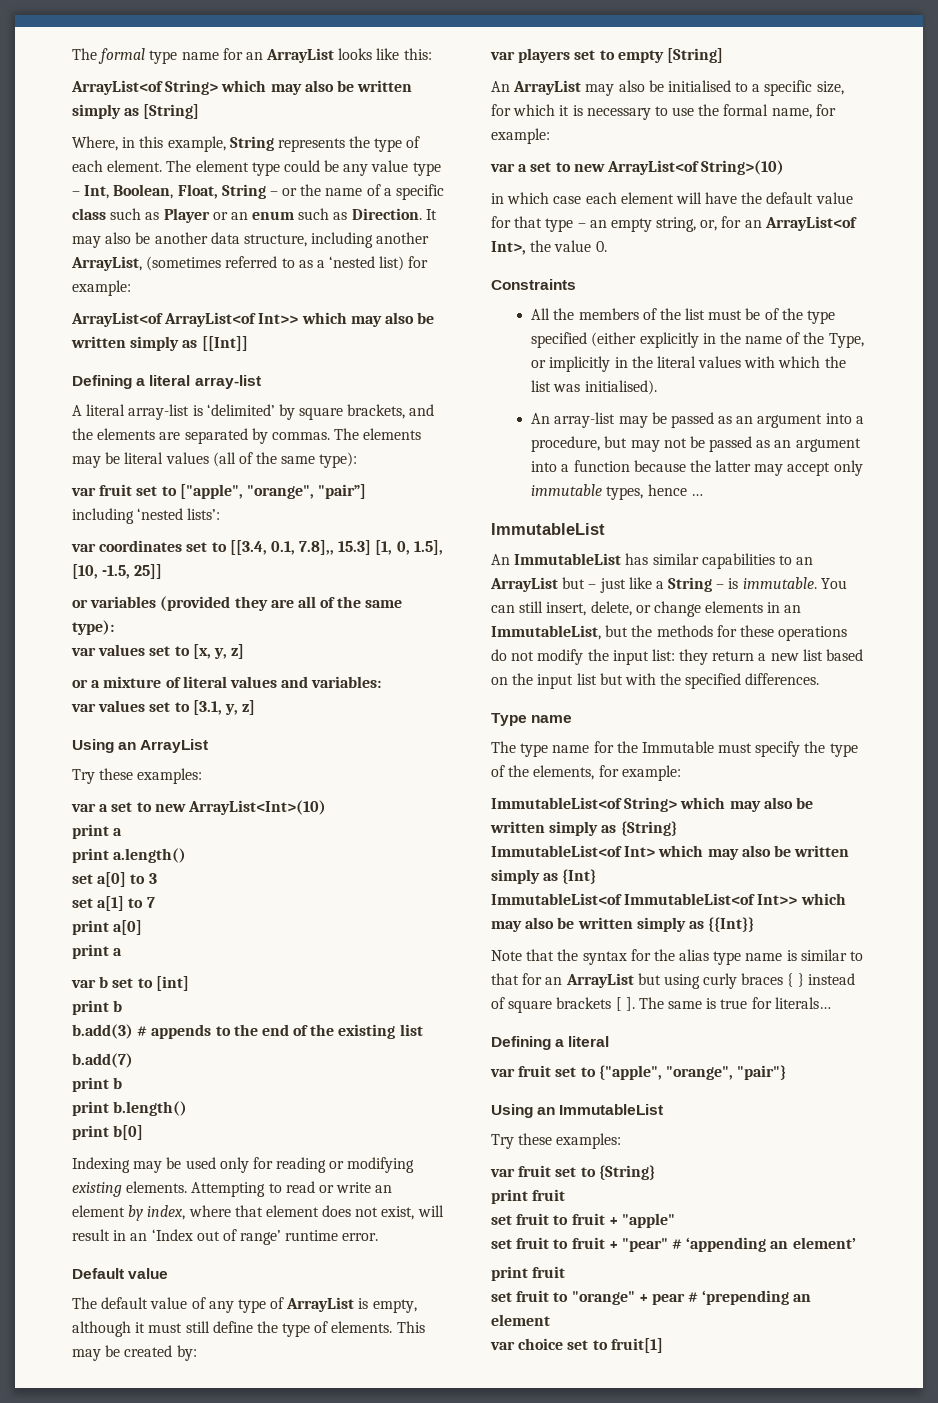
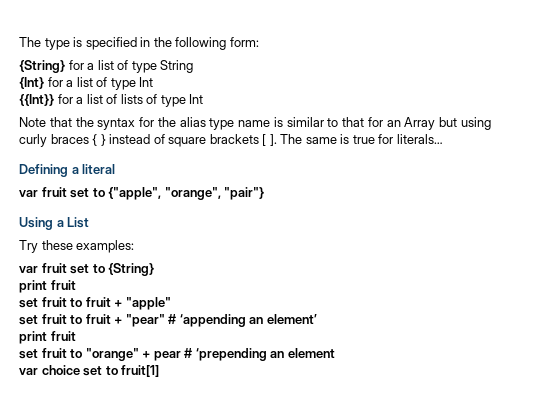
- The formal type name for an ArrayList looks like this:
- ArrayList<of String> which may also be written simply as [String]
- Where, in this example, String represents the type of each element. The element type could be any value type – Int, Boolean, Float, String – or the name of a specific class such as Player or an enum such as Direction. It may also be another data structure, including another ArrayList, (sometimes referred to as a ‘nested list) for example:
- ArrayList<of ArrayList<of Int>> which may also be written simply as [[Int]]
- Defining a literal array-list
- A literal array-list is ‘delimited’ by square brackets, and the elements are separated by commas. The elements may be literal values (all of the same type):
- var fruit set to ["apple", "orange", "pair”]
- including ‘nested lists’:
- var coordinates set to [[3.4, 0.1, 7.8],, 15.3] [1, 0, 1.5], [10, -1.5, 25]]
- or variables (provided they are all of the same type):
- var values set to [x, y, z]
- or a mixture of literal values and variables:
- var values set to [3.1, y, z]
- Using an ArrayList
- Try these examples:
- var a set to new ArrayList<Int>(10)
- print a
- print a.length()
- set a[0] to 3
- set a[1] to 7
- print a[0]
- print a
- var b set to [int]
- print b
- b.add(3) # appends to the end of the existing list
- b.add(7)
- print b
- print b.length()
- print b[0]
- Indexing may be used only for reading or modifying existing elements. Attempting to read or write an element by index, where that element does not exist, will result in an ‘Index out of range’ runtime error.
- Default value
- The default value of any type of ArrayList is empty, although it must still define the type of elements. This may be created by:
- var players set to empty [String]
- An ArrayList may also be initialised to a specific size, for which it is necessary to use the formal name, for example:
- var a set to new ArrayList<of String>(10)
- in which case each element will have the default value for that type – an empty string, or, for an ArrayList<of Int>, the value 0.
- Constraints
- All the members of the list must be of the type specified (either explicitly in the name of the Type, or implicitly in the literal values with which the list was initialised).
- An array-list may be passed as an argument into a procedure, but may not be passed as an argument into a function because the latter may accept only immutable types, hence …
- ImmutableList
- An ImmutableList has similar capabilities to an ArrayList but – just like a String – is immutable. You can still insert, delete, or change elements in an ImmutableList, but the methods for these operations do not modify the input list: they return a new list based on the input list but with the specified differences.
- Type name
- The type name for the Immutable must specify the type of the elements, for example:
- ImmutableList<of String> which may also be written simply as {String}
- ImmutableList<of Int> which may also be written simply as {Int}
- ImmutableList<of ImmutableList<of Int>> which may also be written simply as {{Int}}
+ The type is specified in the following form:
+ {String} for a list of type String
+ {Int} for a list of type Int
+ {{Int}} for a list of lists of type Int
- Note that the syntax for the alias type name is similar to that for an ArrayList but using curly braces { } instead of square brackets [ ].
+ Note that the syntax for the alias type name is similar to that for an Array but using curly braces { } instead of square brackets [ ].
- Using an ImmutableList
+ Using a List

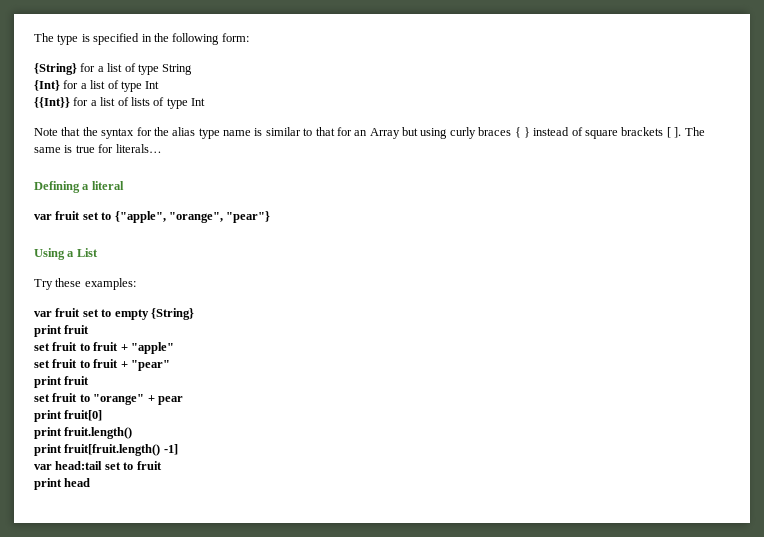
- var fruit set to {"apple", "orange", "pair"}
+ var fruit set to {"apple", "orange", "pear"}
- var fruit set to {String}
+ var fruit set to empty {String}
- set fruit to fruit + "pear" # ‘appending an element’
+ set fruit to fruit + "pear"
- set fruit to "orange" + pear # ‘prepending an element
- var choice set to fruit[1]
+ set fruit to "orange" + pear
+ print fruit[0]
+ print fruit.length()
+ print fruit[fruit.length() -1]
+ var head:tail set to fruit
+ print head

